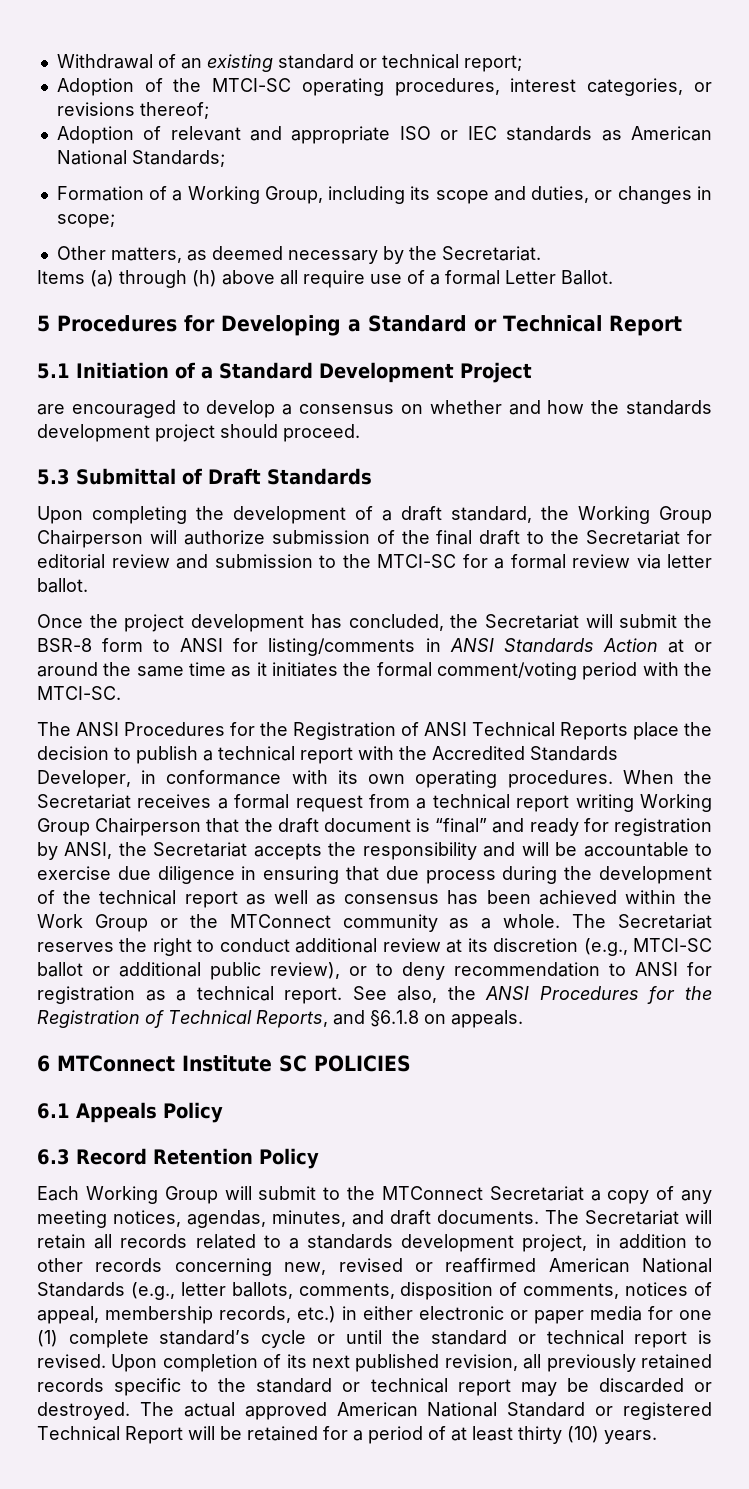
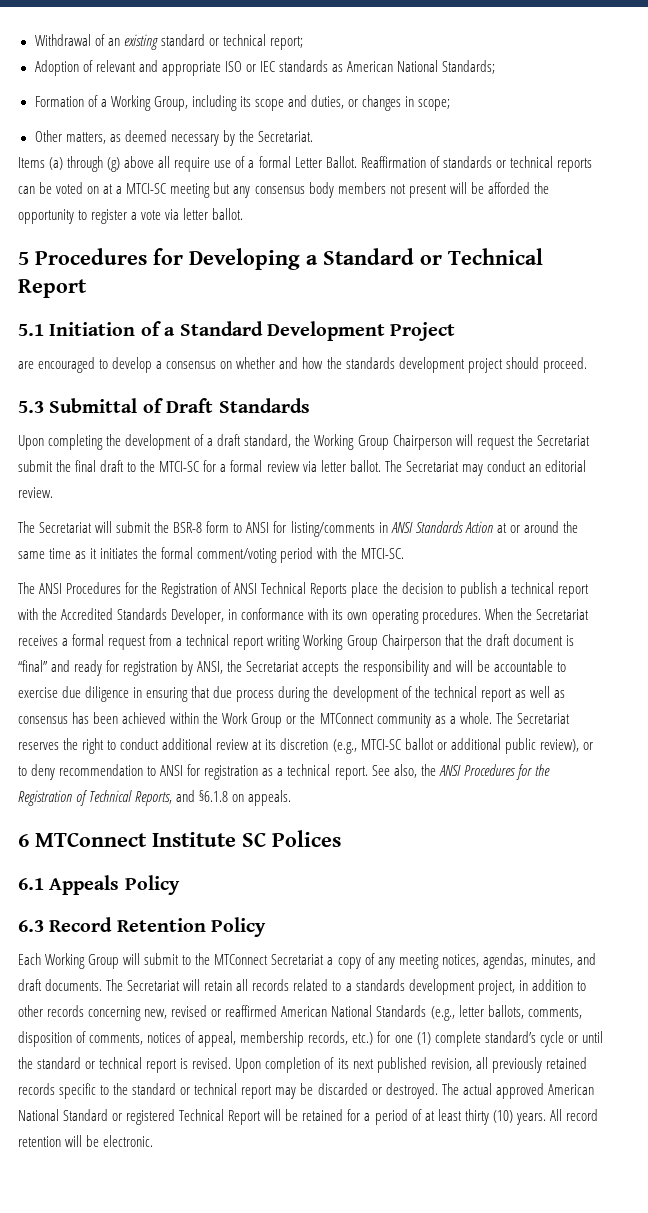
- Adoption of the MTCI-SC operating procedures, interest categories, or revisions thereof;
- Items (a) through (h) above all require use of a formal Letter Ballot.
+ Items (a) through (g) above all require use of a formal Letter Ballot. Reaffirmation of standards or technical reports can be voted on at a MTCI-SC meeting but any consensus body members not present will be afforded the opportunity to register a vote via letter ballot.
- Upon completing the development of a draft standard, the Working Group Chairperson will authorize submission of the final draft to the Secretariat for editorial review and submission to the MTCI-SC for a formal review via letter ballot.
- Once the project development has concluded, the Secretariat will submit the BSR-8 form to ANSI for listing/comments in ANSI Standards Action at or around the same time as it initiates the formal comment/voting period with the MTCI-SC.
+ Upon completing the development of a draft standard, the Working Group Chairperson will request the Secretariat submit the final draft to the MTCI-SC for a formal review via letter ballot. The Secretariat may conduct an editorial review.
+ The Secretariat will submit the BSR-8 form to ANSI for listing/comments in ANSI Standards Action at or around the same time as it initiates the formal comment/voting period with the MTCI-SC.
- 6 MTConnect Institute SC POLICIES
+ 6 MTConnect Institute SC Polices
- The Secretariat will retain all records related to a standards development project, in addition to other records concerning new, revised or reaffirmed American National Standards (e.g., letter ballots, comments, disposition of comments, notices of appeal, membership records, etc.) in either electronic or paper media for one (1) complete standard’s cycle or until the standard or technical report is revised.
+ The Secretariat will retain all records related to a standards development project, in addition to other records concerning new, revised or reaffirmed American National Standards (e.g., letter ballots, comments, disposition of comments, notices of appeal, membership records, etc.) for one (1) complete standard’s cycle or until the standard or technical report is revised.
+ All record retention will be electronic.

